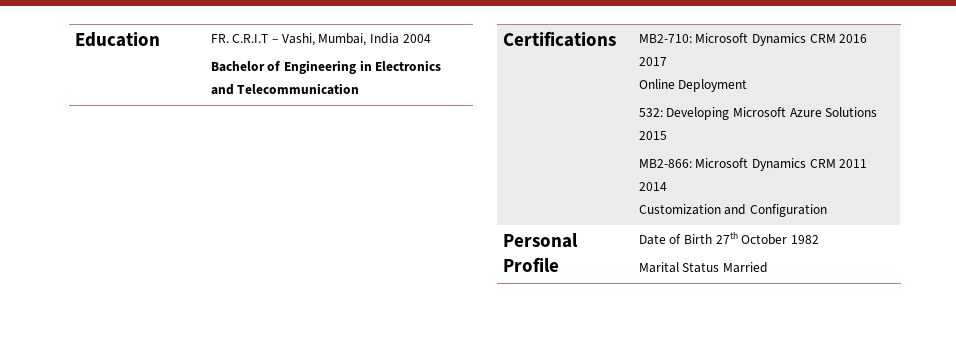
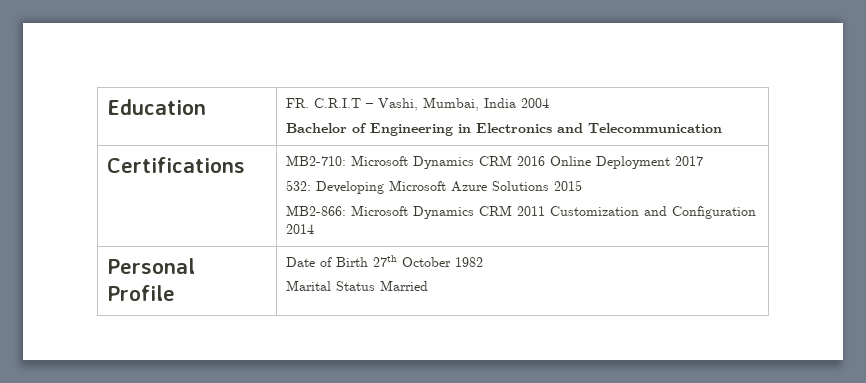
- Certifications | MB2-710: Microsoft Dynamics CRM 2016 2017
- Online Deployment
+ Certifications | MB2-710: Microsoft Dynamics CRM 2016 Online Deployment 2017
  532: Developing Microsoft Azure Solutions 2015
- MB2-866: Microsoft Dynamics CRM 2011 2014
- Customization and Configuration
+ MB2-866: Microsoft Dynamics CRM 2011 Customization and Configuration 2014

